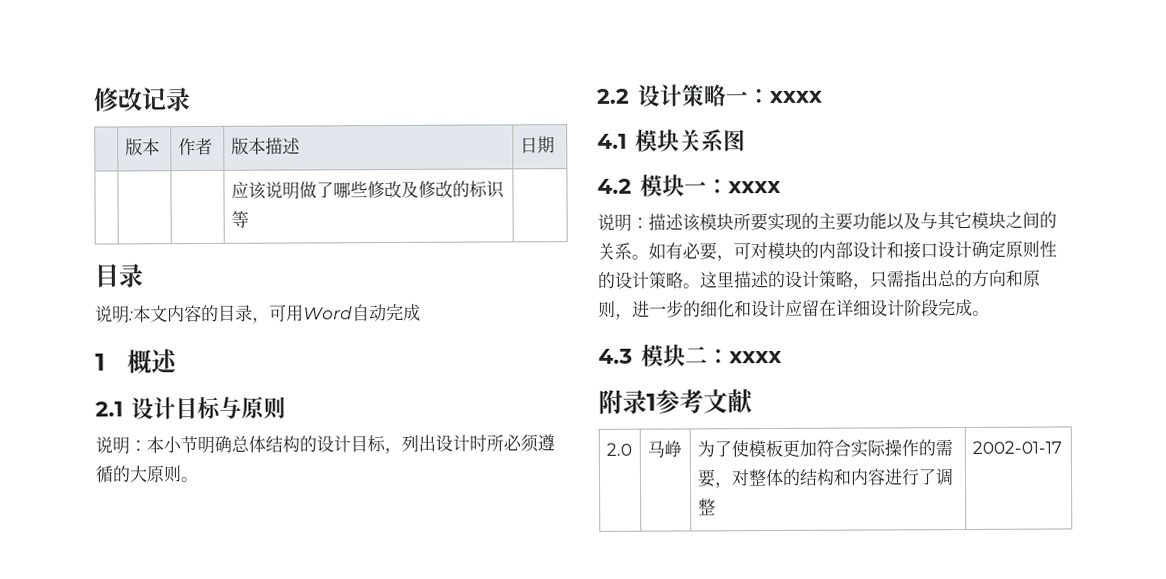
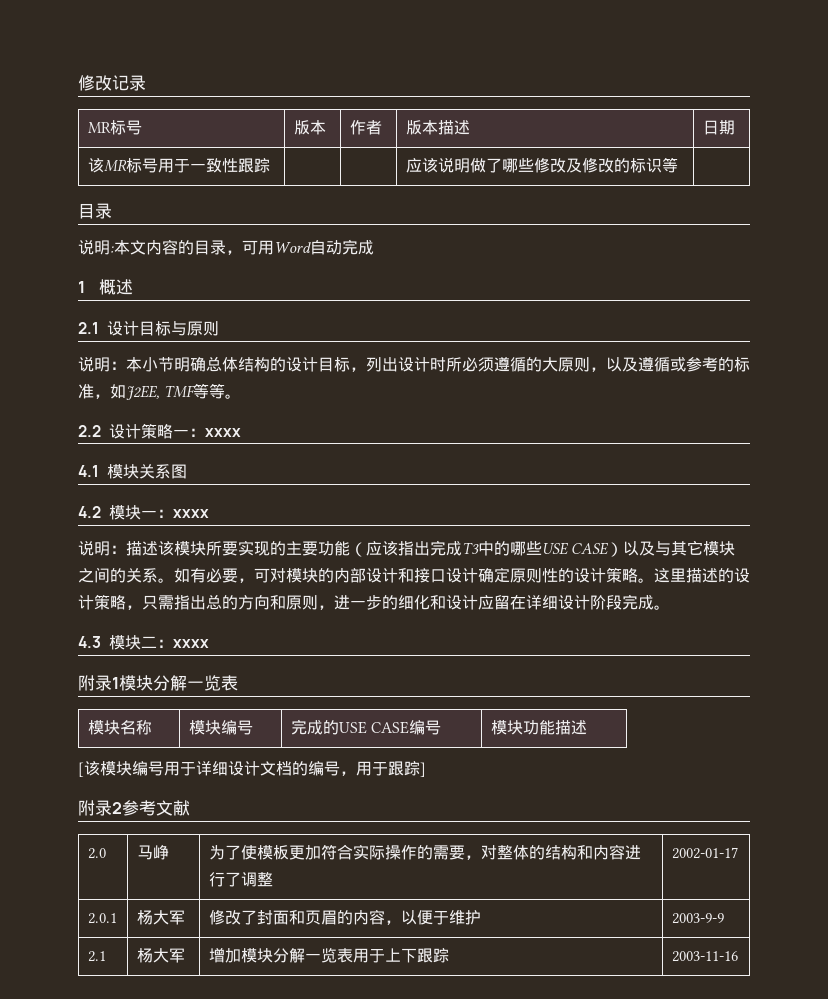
- | 版本 | 作者 | 版本描述 | 日期
+ MR标号 | 版本 | 作者 | 版本描述 | 日期
- | | | 应该说明做了哪些修改及修改的标识等 |
+ 该MR标号用于一致性跟踪 | | | 应该说明做了哪些修改及修改的标识等 |
- 说明：本小节明确总体结构的设计目标，列出设计时所必须遵循的大原则。
+ 说明：本小节明确总体结构的设计目标，列出设计时所必须遵循的大原则，以及遵循或参考的标准，如J2EE, TMF等等。
- 说明：描述该模块所要实现的主要功能以及与其它模块之间的关系。
+ 说明：描述该模块所要实现的主要功能（应该指出完成T3中的哪些USE CASE）以及与其它模块之间的关系。
- 附录1参考文献
+ 附录1模块分解一览表
+ 模块名称 | 模块编号 | 完成的USE CASE编号 | 模块功能描述
+ [该模块编号用于详细设计文档的编号，用于跟踪]
+ 附录2参考文献
+ 2.0.1 | 杨大军 | 修改了封面和页眉的内容，以便于维护 | 2003-9-9
+ 2.1 | 杨大军 | 增加模块分解一览表用于上下跟踪 | 2003-11-16

